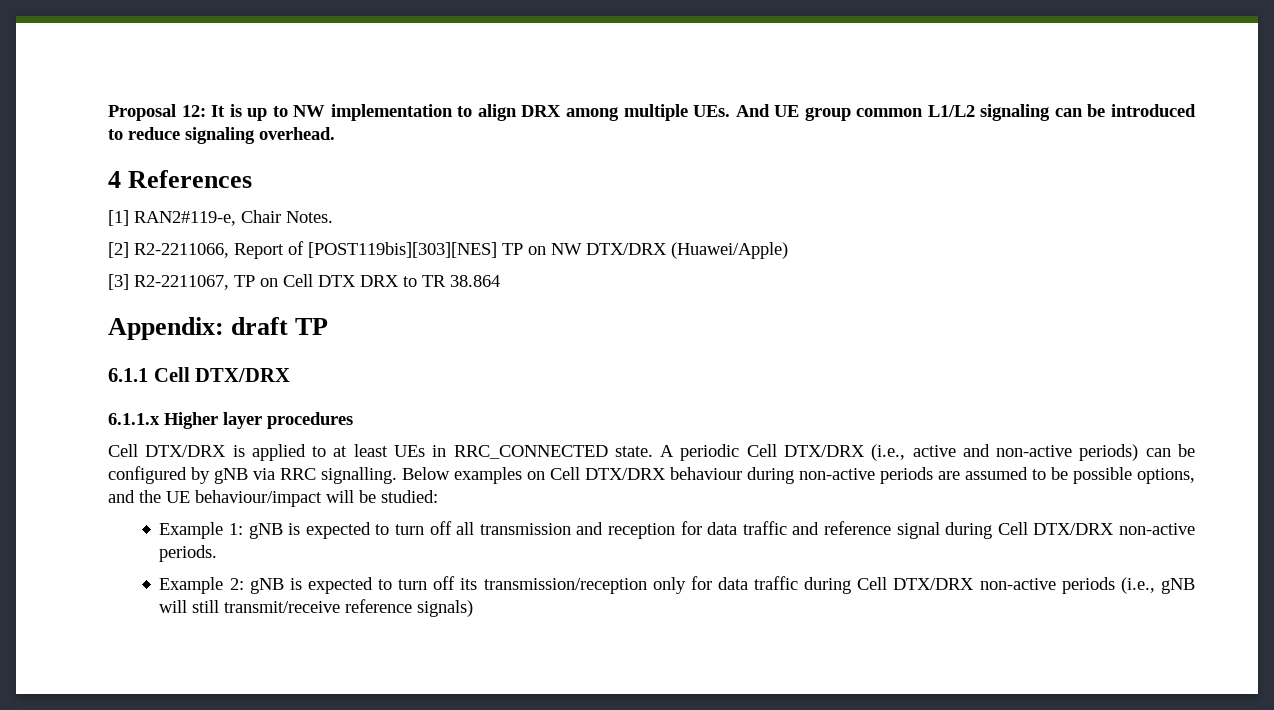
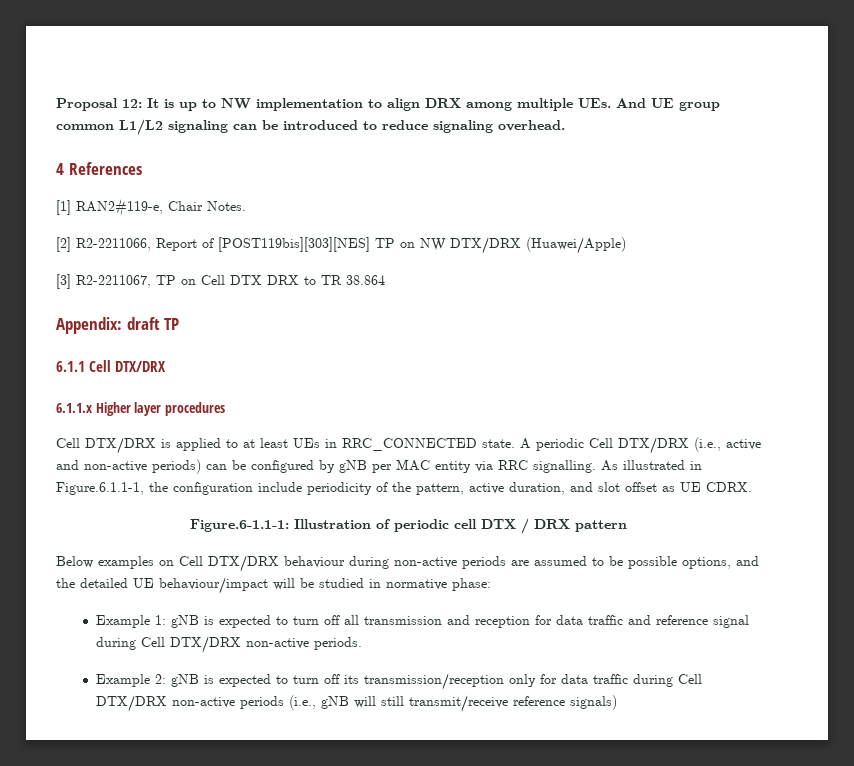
- A periodic Cell DTX/DRX (i.e., active and non-active periods) can be configured by gNB via RRC signalling. Below examples on Cell DTX/DRX behaviour during non-active periods are assumed to be possible options, and the UE behaviour/impact will be studied:
+ A periodic Cell DTX/DRX (i.e., active and non-active periods) can be configured by gNB per MAC entity via RRC signalling. As illustrated in Figure.6.1.1-1, the configuration include periodicity of the pattern, active duration, and slot offset as UE CDRX.
+ Figure.6-1.1-1: Illustration of periodic cell DTX / DRX pattern
+ Below examples on Cell DTX/DRX behaviour during non-active periods are assumed to be possible options, and the detailed UE behaviour/impact will be studied in normative phase:

